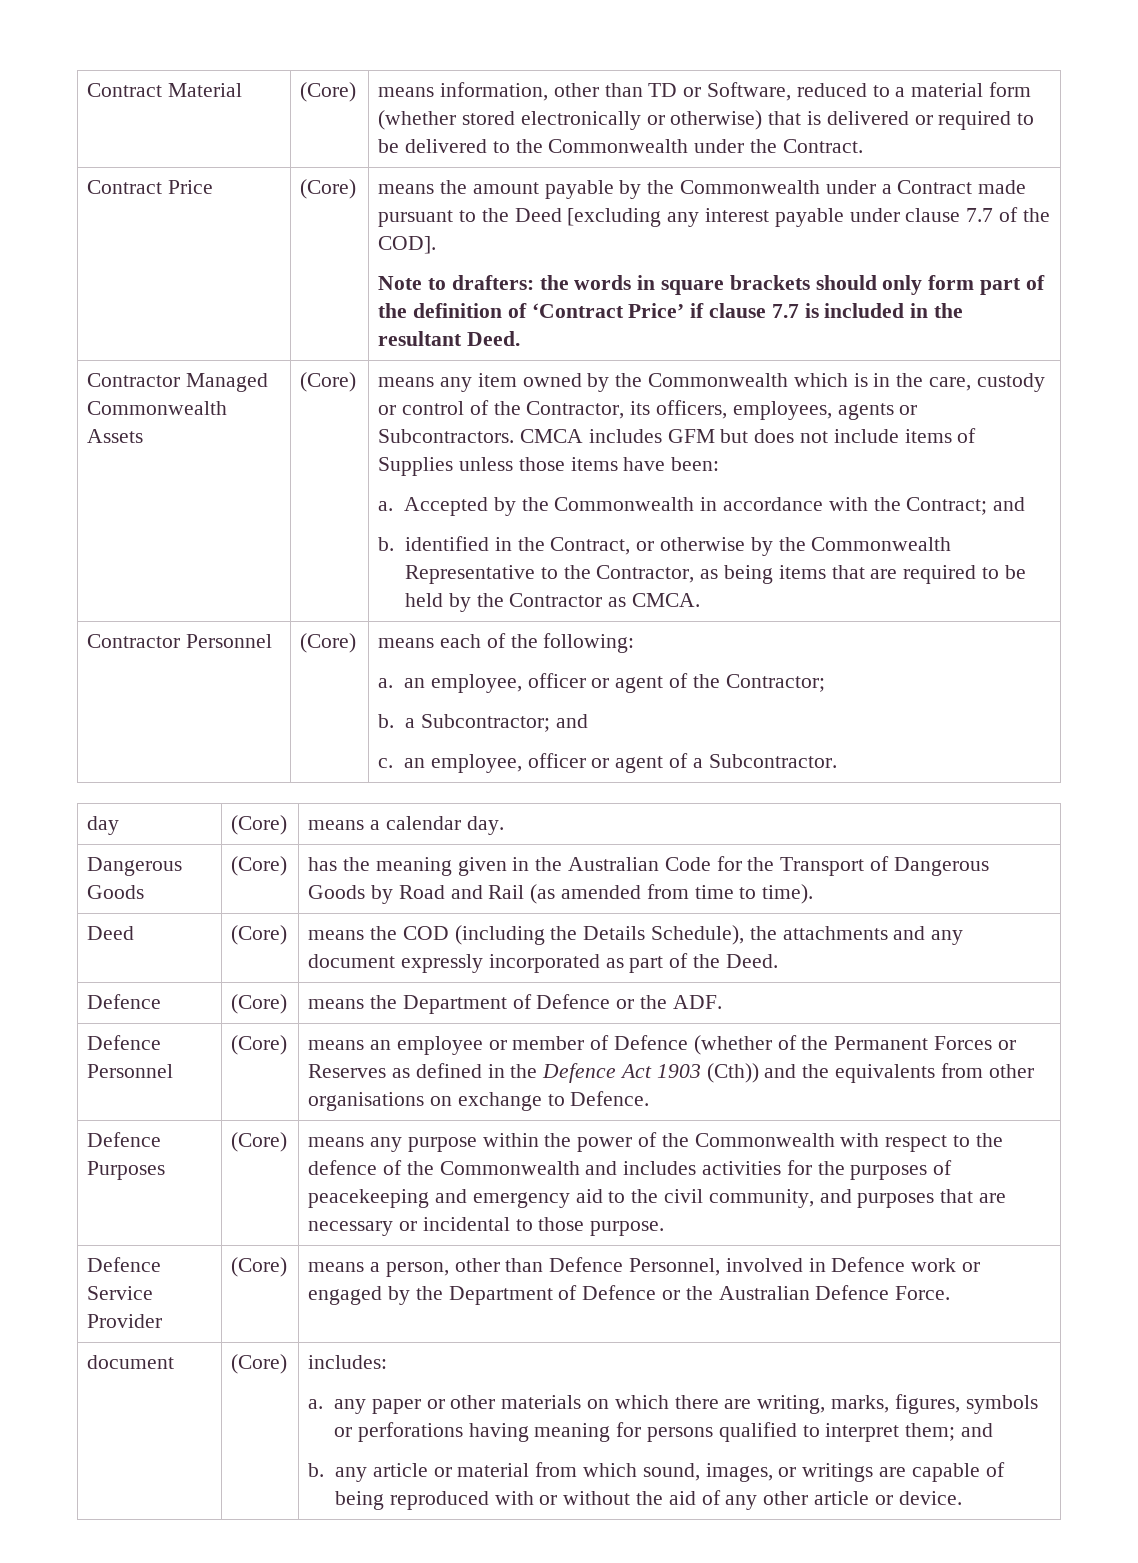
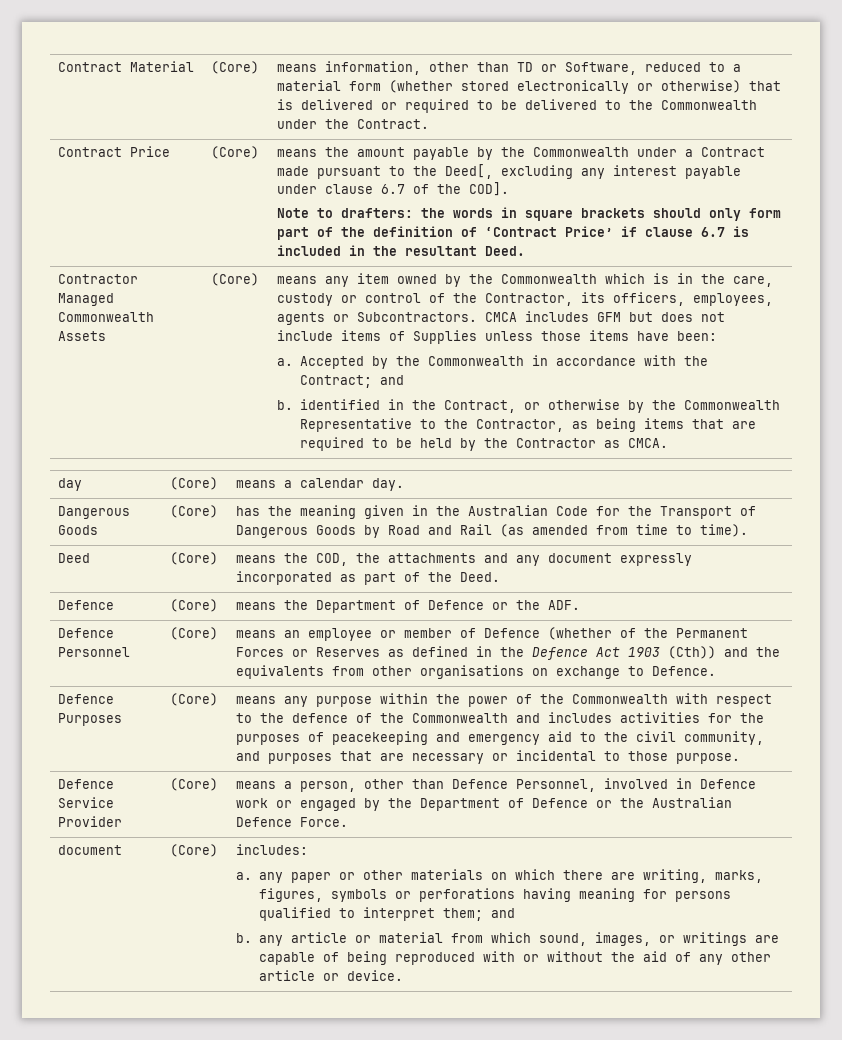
- means the amount payable by the Commonwealth under a Contract made pursuant to the Deed [excluding any interest payable under clause 7.7 of the COD].
+ means the amount payable by the Commonwealth under a Contract made pursuant to the Deed[, excluding any interest payable under clause 6.7 of the COD].
- Note to drafters: the words in square brackets should only form part of the definition of ‘Contract Price’ if clause 7.7 is included in the resultant Deed.
+ Note to drafters: the words in square brackets should only form part of the definition of ‘Contract Price’ if clause 6.7 is included in the resultant Deed.
- Contractor Personnel | (Core) | means each of the following:
- a. an employee, officer or agent of the Contractor;
- b. a Subcontractor; and
- c. an employee, officer or agent of a Subcontractor.
- Deed | (Core) | means the COD (including the Details Schedule), the attachments and any document expressly incorporated as part of the Deed.
+ Deed | (Core) | means the COD, the attachments and any document expressly incorporated as part of the Deed.

